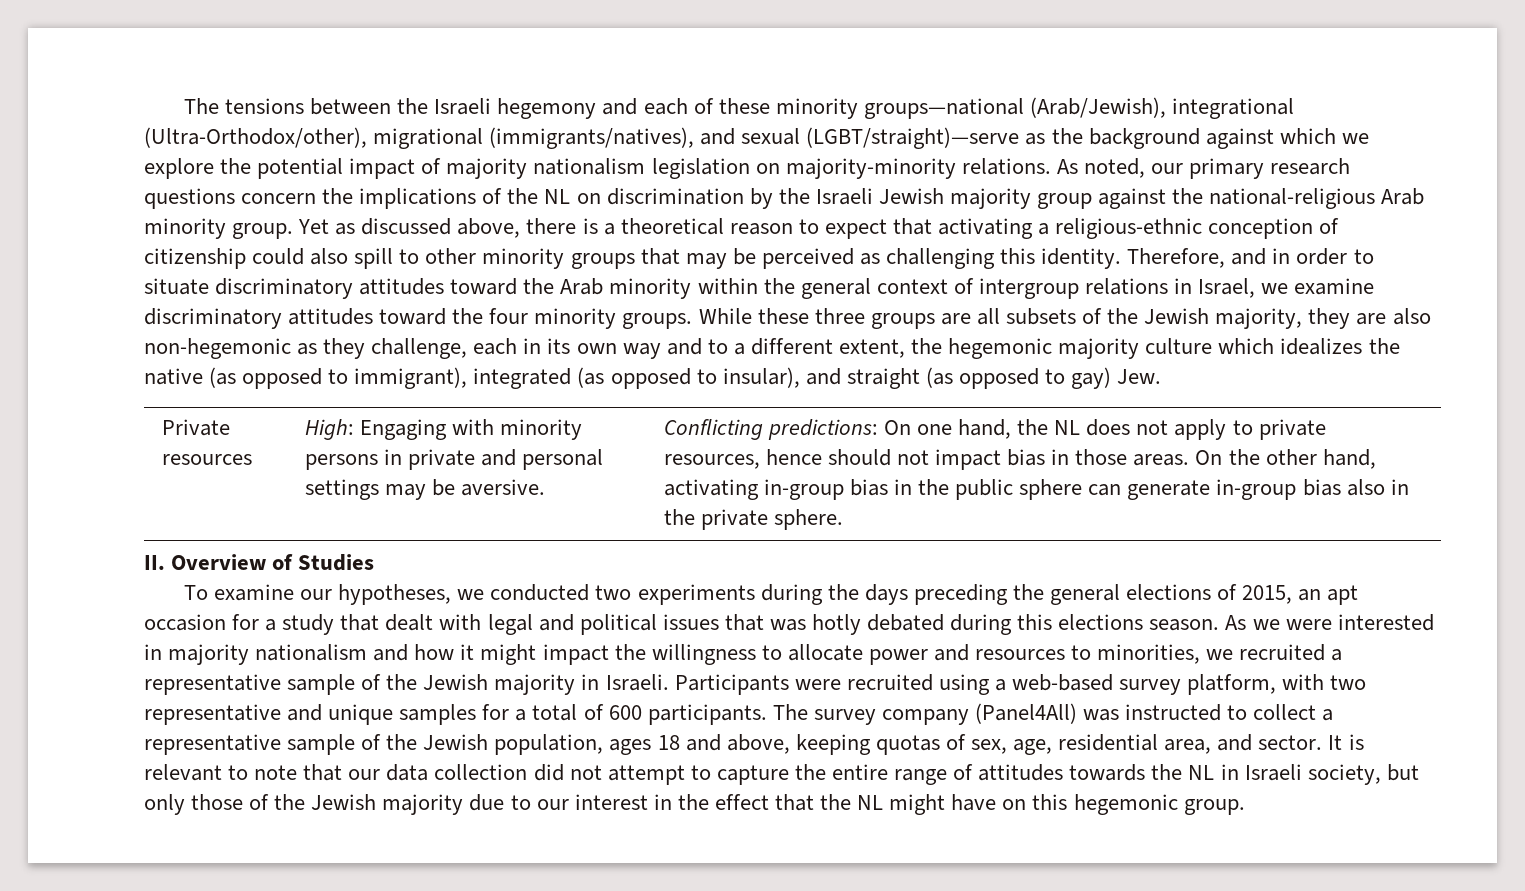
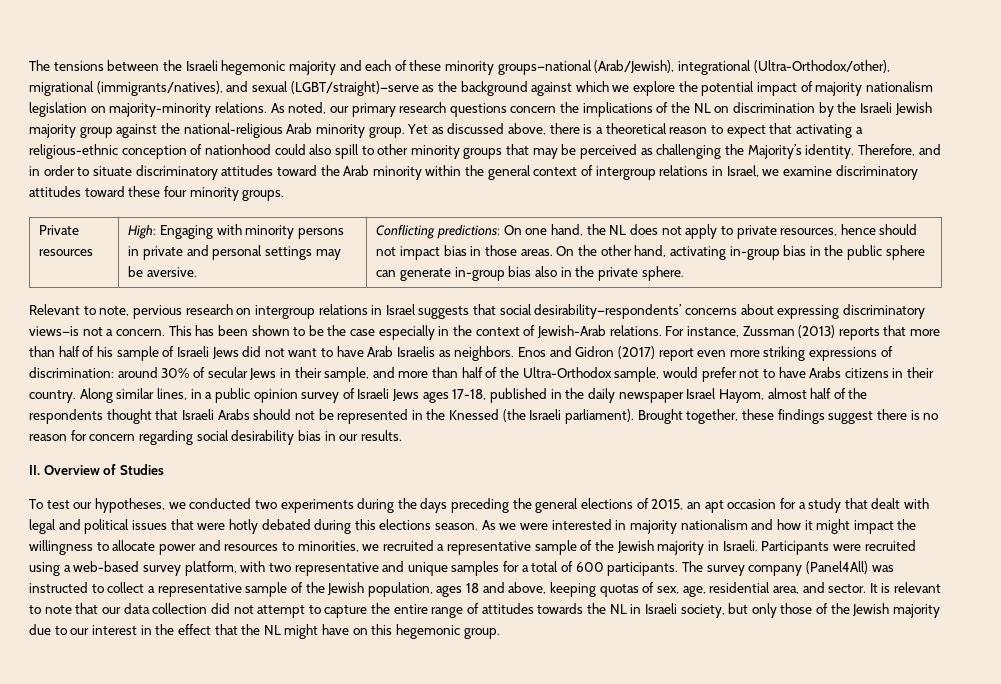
- The tensions between the Israeli hegemony and each of these minority groups—national (Arab/Jewish), integrational (Ultra-Orthodox/other), migrational (immigrants/natives), and sexual (LGBT/straight)—serve as the background against which we explore the potential impact of majority nationalism legislation on majority-minority relations.
+ The tensions between the Israeli hegemonic majority and each of these minority groups—national (Arab/Jewish), integrational (Ultra-Orthodox/other), migrational (immigrants/natives), and sexual (LGBT/straight)—serve as the background against which we explore the potential impact of majority nationalism legislation on majority-minority relations.
- Yet as discussed above, there is a theoretical reason to expect that activating a religious-ethnic conception of citizenship could also spill to other minority groups that may be perceived as challenging this identity.
+ Yet as discussed above, there is a theoretical reason to expect that activating a religious-ethnic conception of nationhood could also spill to other minority groups that may be perceived as challenging the Majority’s identity.
- Therefore, and in order to situate discriminatory attitudes toward the Arab minority within the general context of intergroup relations in Israel, we examine discriminatory attitudes toward the four minority groups. While these three groups are all subsets of the Jewish majority, they are also non-hegemonic as they challenge, each in its own way and to a different extent, the hegemonic majority culture which idealizes the native (as opposed to immigrant), integrated (as opposed to insular), and straight (as opposed to gay) Jew.
+ Therefore, and in order to situate discriminatory attitudes toward the Arab minority within the general context of intergroup relations in Israel, we examine discriminatory attitudes toward these four minority groups.
+ Relevant to note, pervious research on intergroup relations in Israel suggests that social desirability—respondents’ concerns about expressing discriminatory views—is not a concern. This has been shown to be the case especially in the context of Jewish-Arab relations. For instance, Zussman (2013) reports that more than half of his sample of Israeli Jews did not want to have Arab Israelis as neighbors. Enos and Gidron (2017) report even more striking expressions of discrimination: around 30% of secular Jews in their sample, and more than half of the Ultra-Orthodox sample, would prefer not to have Arabs citizens in their country. Along similar lines, in a public opinion survey of Israeli Jews ages 17-18, published in the daily newspaper Israel Hayom, almost half of the respondents thought that Israeli Arabs should not be represented in the Knessed (the Israeli parliament). Brought together, these findings suggest there is no reason for concern regarding social desirability bias in our results.
- To examine our hypotheses, we conducted two experiments during the days preceding the general elections of 2015, an apt occasion for a study that dealt with legal and political issues that was hotly debated during this elections season.
+ To test our hypotheses, we conducted two experiments during the days preceding the general elections of 2015, an apt occasion for a study that dealt with legal and political issues that were hotly debated during this elections season.

